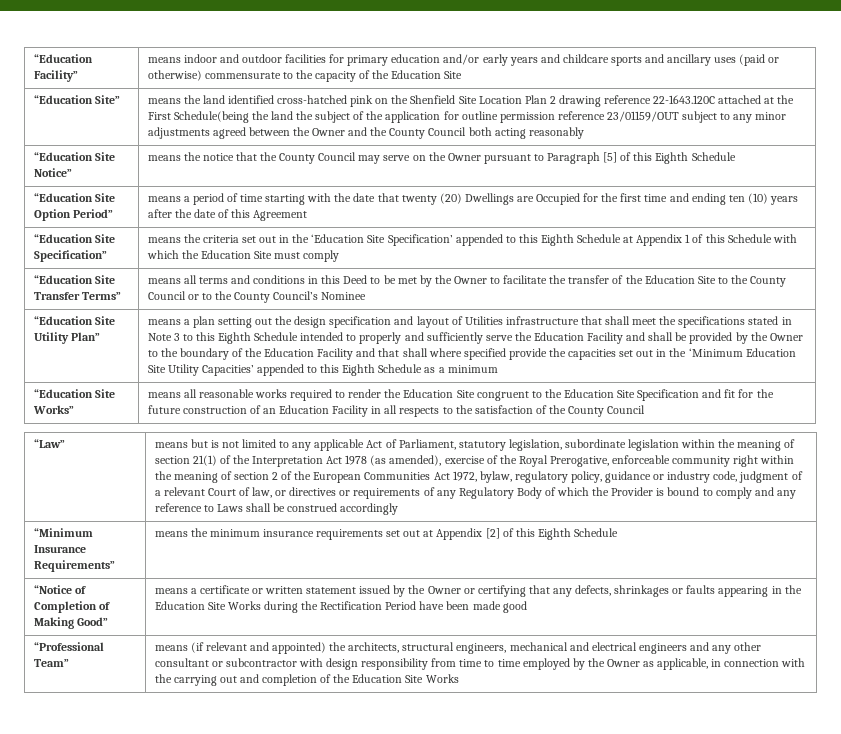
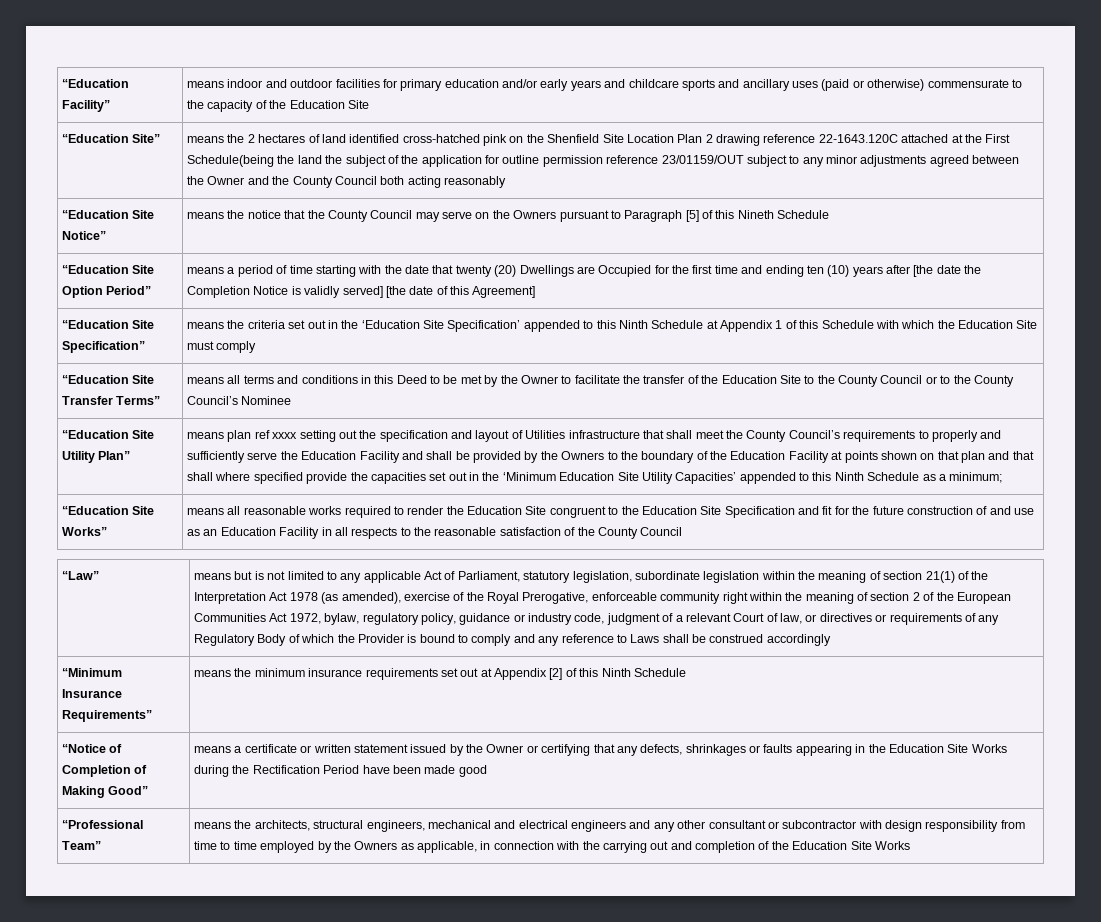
- means the land identified cross-hatched pink on the Shenfield Site Location Plan 2 drawing reference 22-1643.120C attached at the First Schedule(being the land the subject of the application for outline permission reference 23/01159/OUT subject to any minor adjustments agreed between the Owner and the County Council both acting reasonably
+ means the 2 hectares of land identified cross-hatched pink on the Shenfield Site Location Plan 2 drawing reference 22-1643.120C attached at the First Schedule(being the land the subject of the application for outline permission reference 23/01159/OUT subject to any minor adjustments agreed between the Owner and the County Council both acting reasonably
- “Education Site Notice” | means the notice that the County Council may serve on the Owner pursuant to Paragraph [5] of this Eighth Schedule
+ “Education Site Notice” | means the notice that the County Council may serve on the Owners pursuant to Paragraph [5] of this Nineth Schedule
- means a period of time starting with the date that twenty (20) Dwellings are Occupied for the first time and ending ten (10) years after the date of this Agreement
+ means a period of time starting with the date that twenty (20) Dwellings are Occupied for the first time and ending ten (10) years after [the date the Completion Notice is validly served] [the date of this Agreement]
- “Education Site Specification” | means the criteria set out in the ‘Education Site Specification’ appended to this Eighth Schedule at Appendix 1 of this Schedule with which the Education Site must comply
+ “Education Site Specification” | means the criteria set out in the ‘Education Site Specification’ appended to this Ninth Schedule at Appendix 1 of this Schedule with which the Education Site must comply
- means a plan setting out the design specification and layout of Utilities infrastructure that shall meet the specifications stated in Note 3 to this Eighth Schedule intended to properly and sufficiently serve the Education Facility and shall be provided by the Owner to the boundary of the Education Facility and that shall where specified provide the capacities set out in the ‘Minimum Education Site Utility Capacities’ appended to this Eighth Schedule as a minimum
+ means plan ref xxxx setting out the specification and layout of Utilities infrastructure that shall meet the County Council’s requirements to properly and sufficiently serve the Education Facility and shall be provided by the Owners to the boundary of the Education Facility at points shown on that plan and that shall where specified provide the capacities set out in the ‘Minimum Education Site Utility Capacities’ appended to this Ninth Schedule as a minimum;
- means all reasonable works required to render the Education Site congruent to the Education Site Specification and fit for the future construction of an Education Facility in all respects to the satisfaction of the County Council
+ means all reasonable works required to render the Education Site congruent to the Education Site Specification and fit for the future construction of and use as an Education Facility in all respects to the reasonable satisfaction of the County Council
- “Minimum Insurance Requirements” | means the minimum insurance requirements set out at Appendix [2] of this Eighth Schedule
+ “Minimum Insurance Requirements” | means the minimum insurance requirements set out at Appendix [2] of this Ninth Schedule
- means (if relevant and appointed) the architects, structural engineers, mechanical and electrical engineers and any other consultant or subcontractor with design responsibility from time to time employed by the Owner as applicable, in connection with the carrying out and completion of the Education Site Works
+ means the architects, structural engineers, mechanical and electrical engineers and any other consultant or subcontractor with design responsibility from time to time employed by the Owners as applicable, in connection with the carrying out and completion of the Education Site Works

